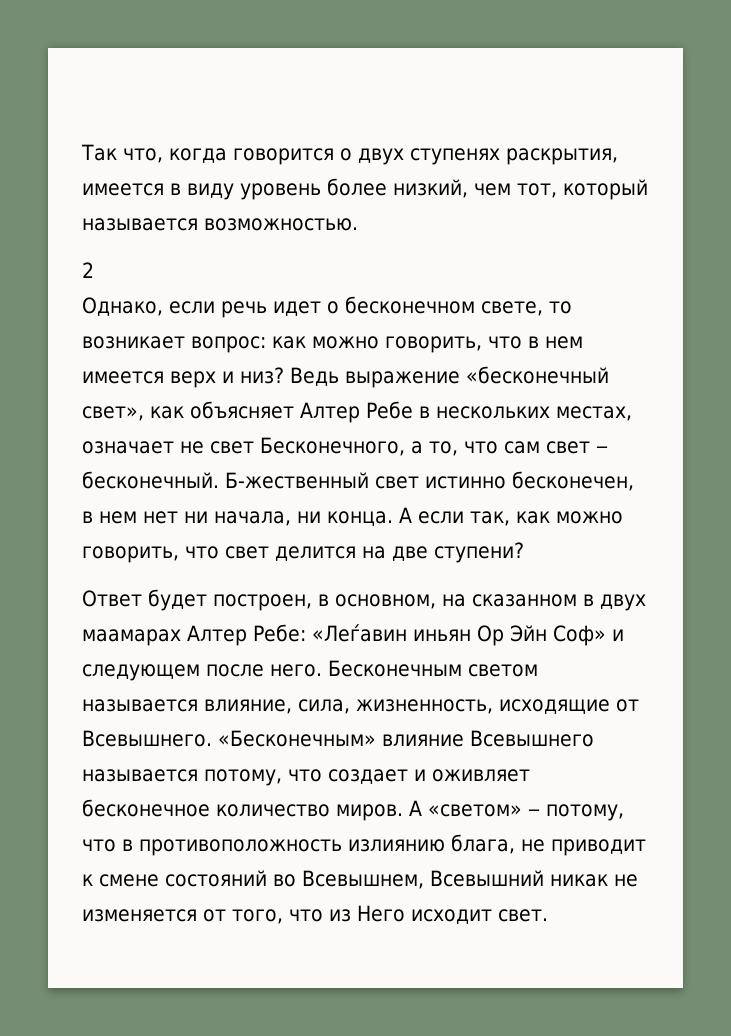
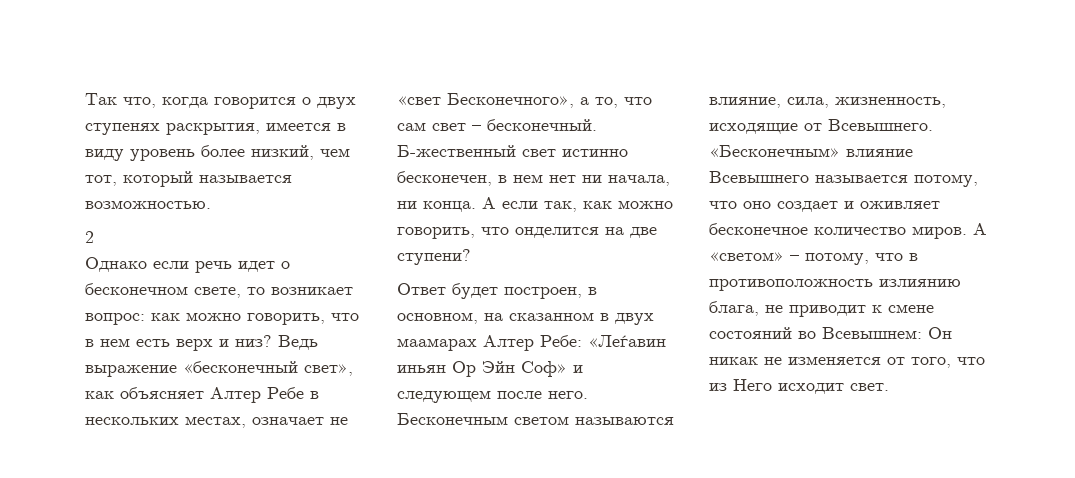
- Однако, если речь идет о бесконечном свете, то возникает вопрос: как можно говорить, что в нем имеется верх и низ?
+ Однако если речь идет о бесконечном свете, то возникает вопрос: как можно говорить, что в нем есть верх и низ?
- Ведь выражение «бесконечный свет», как объясняет Алтер Ребе в нескольких местах, означает не свет Бесконечного, а то, что сам свет ‒ бесконечный.
+ Ведь выражение «бесконечный свет», как объясняет Алтер Ребе в нескольких местах, означает не «свет Бесконечного», а то, что сам свет ‒ бесконечный.
- А если так, как можно говорить, что свет делится на две ступени?
+ А если так, как можно говорить, что онделится на две ступени?
- Бесконечным светом называется влияние, сила, жизненность, исходящие от Всевышнего.
+ Бесконечным светом называются влияние, сила, жизненность, исходящие от Всевышнего.
- «Бесконечным» влияние Всевышнего называется потому, что создает и оживляет бесконечное количество миров.
+ «Бесконечным» влияние Всевышнего называется потому, что оно создает и оживляет бесконечное количество миров.
- А «светом» ‒ потому, что в противоположность излиянию блага, не приводит к смене состояний во Всевышнем, Всевышний никак не изменяется от того, что из Него исходит свет.
+ А «светом» ‒ потому, что в противоположность излиянию блага, не приводит к смене состояний во Всевышнем: Он никак не изменяется от того, что из Него исходит свет.

